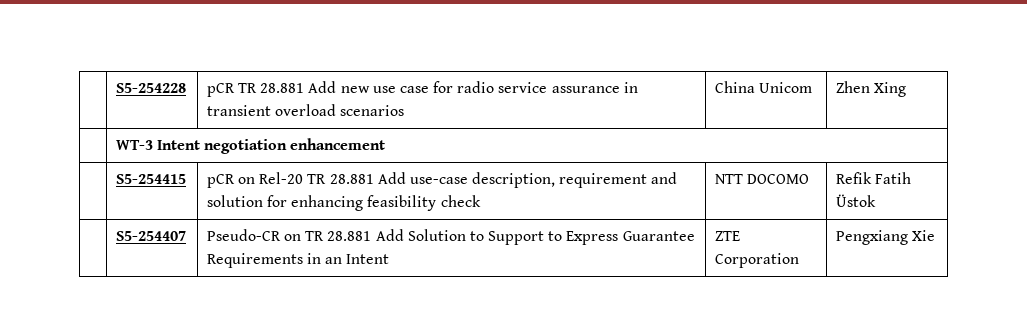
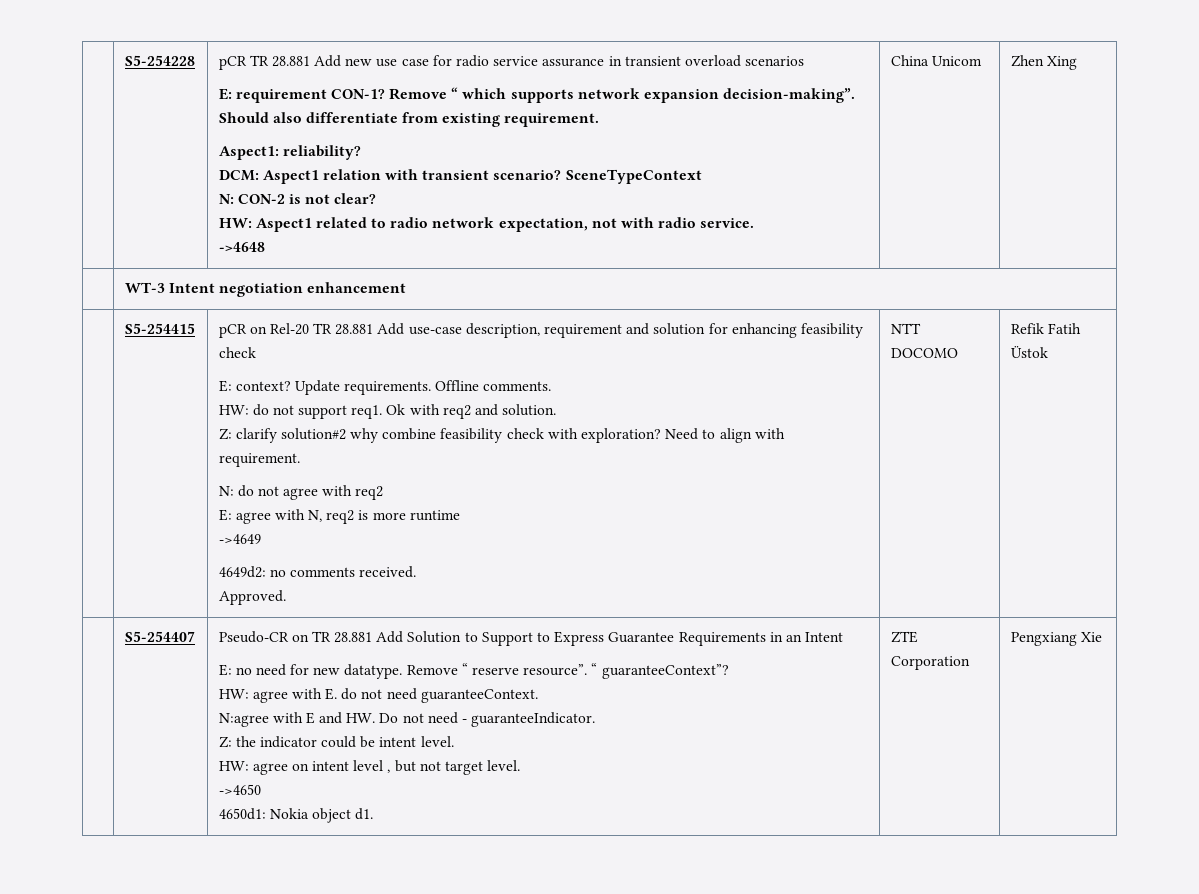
+ E: requirement CON-1? Remove “ which supports network expansion decision-making”. Should also differentiate from existing requirement.
+ Aspect1: reliability?
+ DCM: Aspect1 relation with transient scenario? SceneTypeContext
+ N: CON-2 is not clear?
+ HW: Aspect1 related to radio network expectation, not with radio service.
+ ->4648
+ E: context? Update requirements. Offline comments.
+ HW: do not support req1. Ok with req2 and solution.
+ Z: clarify solution#2 why combine feasibility check with exploration? Need to align with requirement.
+ N: do not agree with req2
+ E: agree with N, req2 is more runtime
+ ->4649
+ 4649d2: no comments received.
+ Approved.
+ E: no need for new datatype. Remove “ reserve resource”. “ guaranteeContext”?
+ HW: agree with E. do not need guaranteeContext.
+ N:agree with E and HW. Do not need - guaranteeIndicator.
+ Z: the indicator could be intent level.
+ HW: agree on intent level , but not target level.
+ ->4650
+ 4650d1: Nokia object d1.

